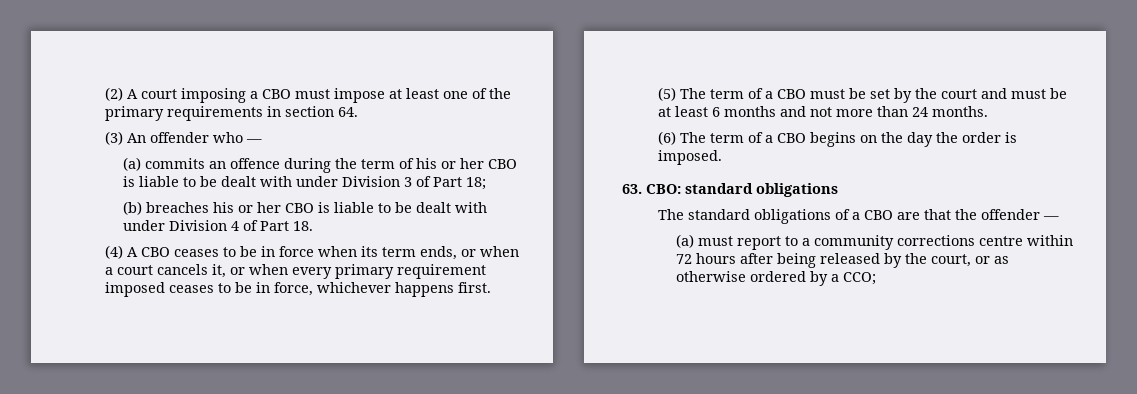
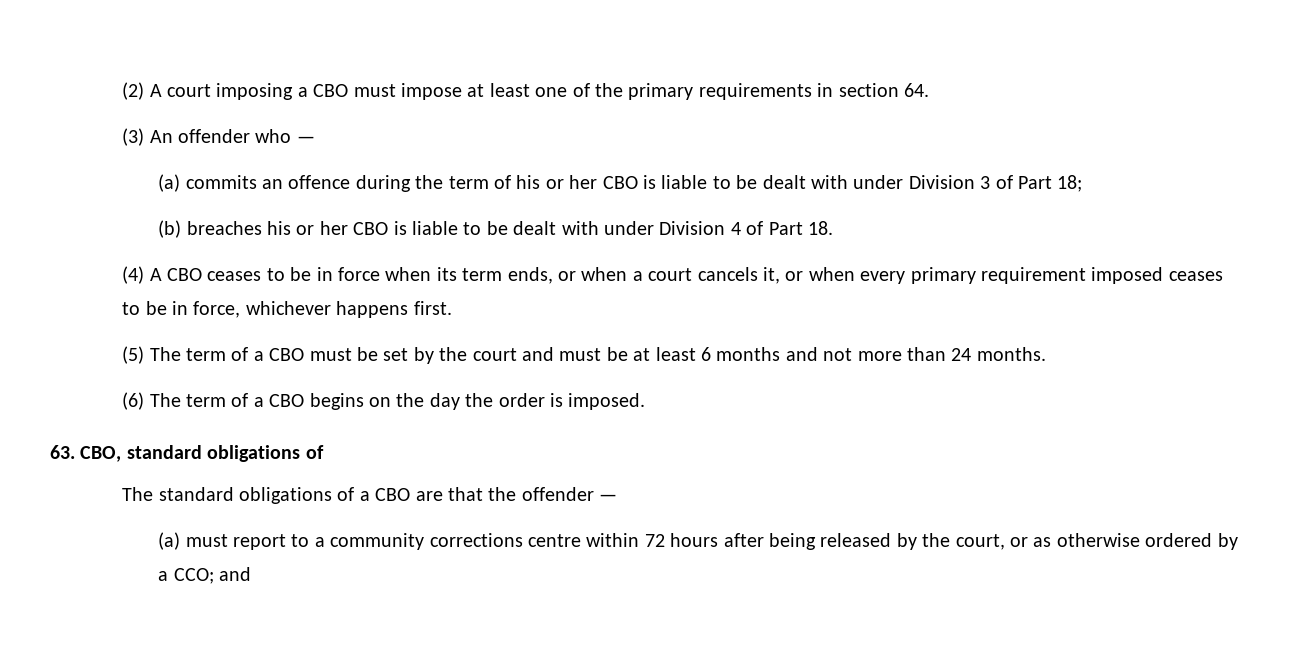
- 63. CBO: standard obligations
+ 63. CBO, standard obligations of
- (a) must report to a community corrections centre within 72 hours after being released by the court, or as otherwise ordered by a CCO;
+ (a) must report to a community corrections centre within 72 hours after being released by the court, or as otherwise ordered by a CCO; and

